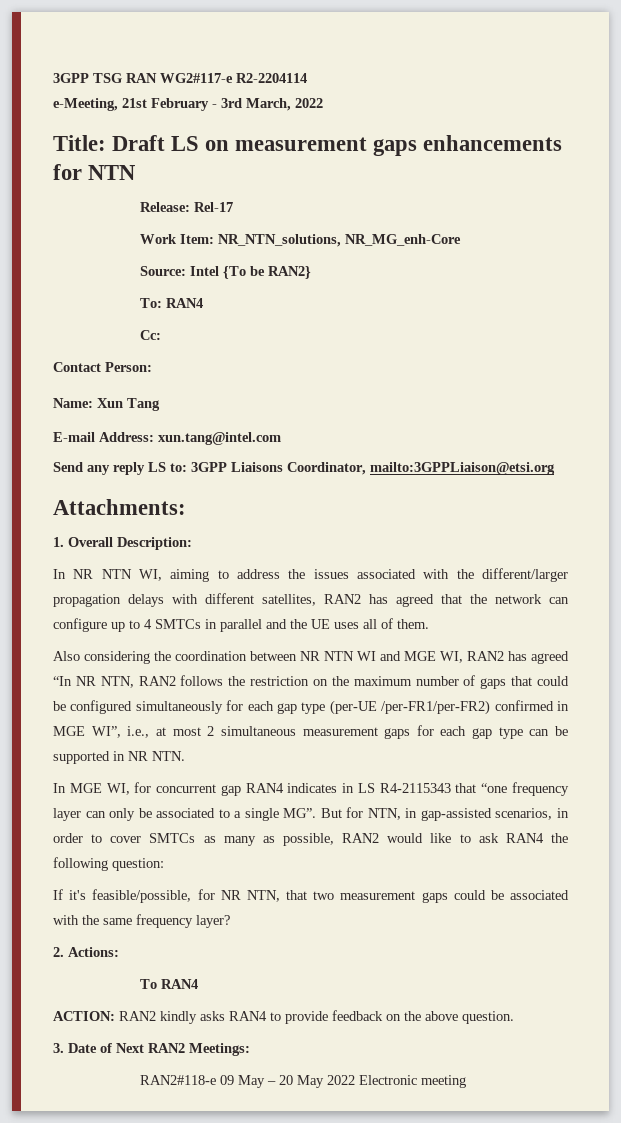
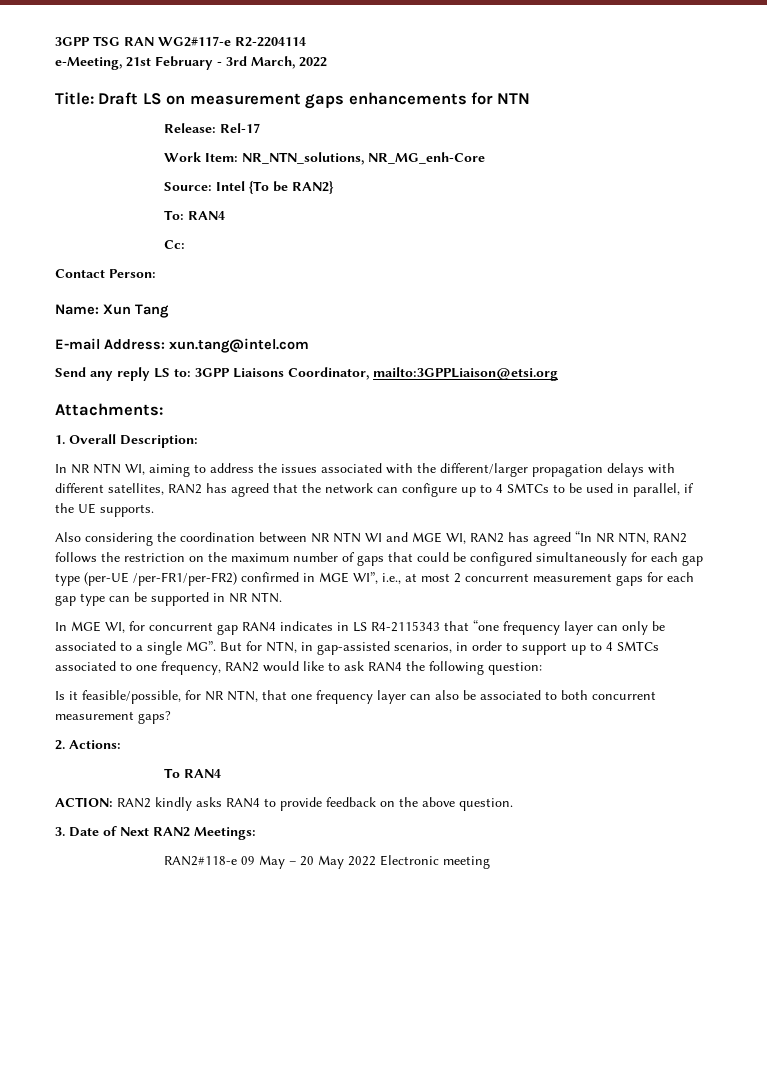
- In NR NTN WI, aiming to address the issues associated with the different/larger propagation delays with different satellites, RAN2 has agreed that the network can configure up to 4 SMTCs in parallel and the UE uses all of them.
+ In NR NTN WI, aiming to address the issues associated with the different/larger propagation delays with different satellites, RAN2 has agreed that the network can configure up to 4 SMTCs to be used in parallel, if the UE supports.
- Also considering the coordination between NR NTN WI and MGE WI, RAN2 has agreed “In NR NTN, RAN2 follows the restriction on the maximum number of gaps that could be configured simultaneously for each gap type (per-UE /per-FR1/per-FR2) confirmed in MGE WI”, i.e., at most 2 simultaneous measurement gaps for each gap type can be supported in NR NTN.
+ Also considering the coordination between NR NTN WI and MGE WI, RAN2 has agreed “In NR NTN, RAN2 follows the restriction on the maximum number of gaps that could be configured simultaneously for each gap type (per-UE /per-FR1/per-FR2) confirmed in MGE WI”, i.e., at most 2 concurrent measurement gaps for each gap type can be supported in NR NTN.
- In MGE WI, for concurrent gap RAN4 indicates in LS R4-2115343 that “one frequency layer can only be associated to a single MG”. But for NTN, in gap-assisted scenarios, in order to cover SMTCs as many as possible, RAN2 would like to ask RAN4 the following question:
+ In MGE WI, for concurrent gap RAN4 indicates in LS R4-2115343 that “one frequency layer can only be associated to a single MG”. But for NTN, in gap-assisted scenarios, in order to support up to 4 SMTCs associated to one frequency, RAN2 would like to ask RAN4 the following question:
- If it's feasible/possible, for NR NTN, that two measurement gaps could be associated with the same frequency layer?
+ Is it feasible/possible, for NR NTN, that one frequency layer can also be associated to both concurrent measurement gaps?

